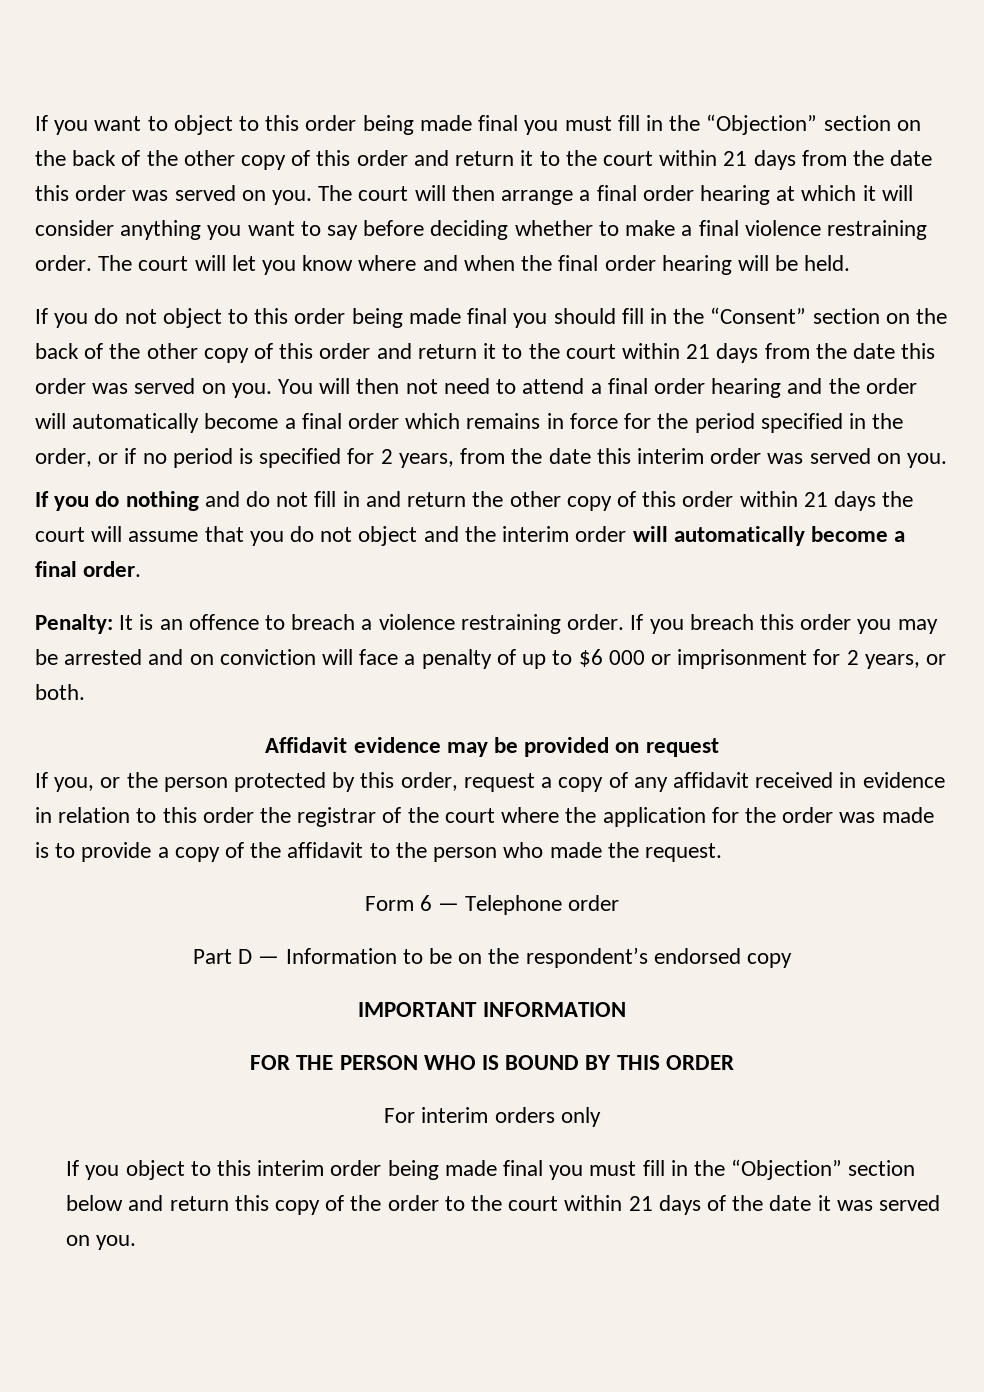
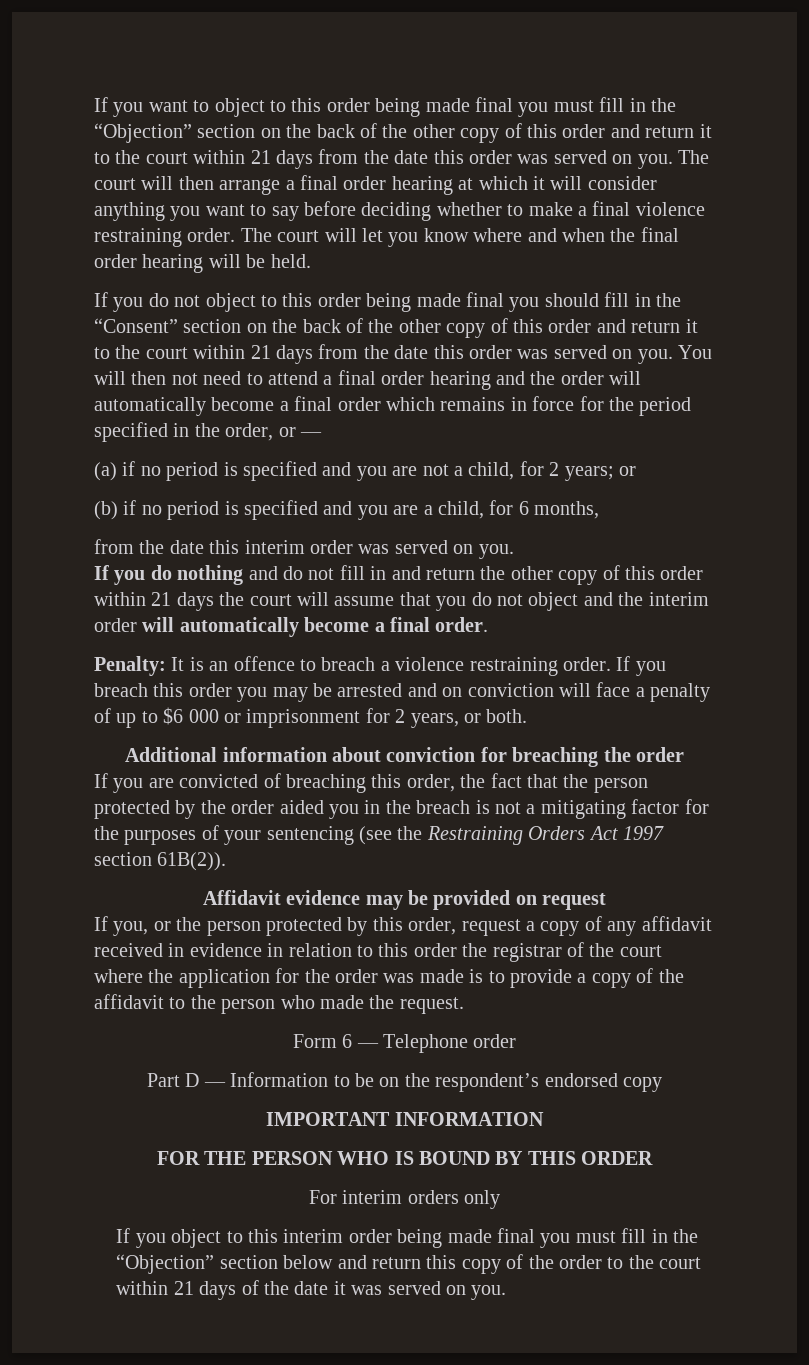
- You will then not need to attend a final order hearing and the order will automatically become a final order which remains in force for the period specified in the order, or if no period is specified for 2 years, from the date this interim order was served on you.
+ You will then not need to attend a final order hearing and the order will automatically become a final order which remains in force for the period specified in the order, or —
+ (a) if no period is specified and you are not a child, for 2 years; or
+ (b) if no period is specified and you are a child, for 6 months,
+ from the date this interim order was served on you.
+ Additional information about conviction for breaching the order
+ If you are convicted of breaching this order, the fact that the person protected by the order aided you in the breach is not a mitigating factor for the purposes of your sentencing (see the Restraining Orders Act 1997 section 61B(2)).

